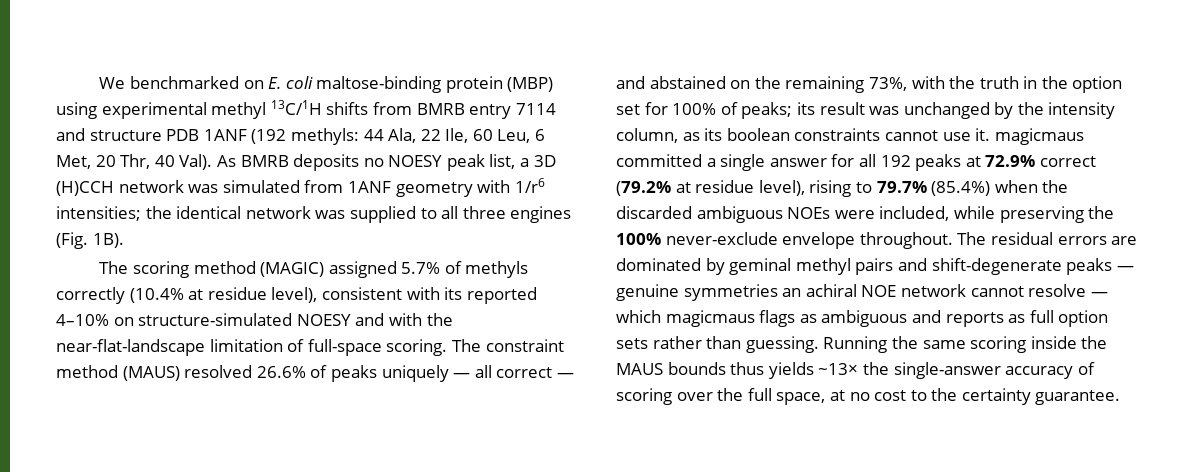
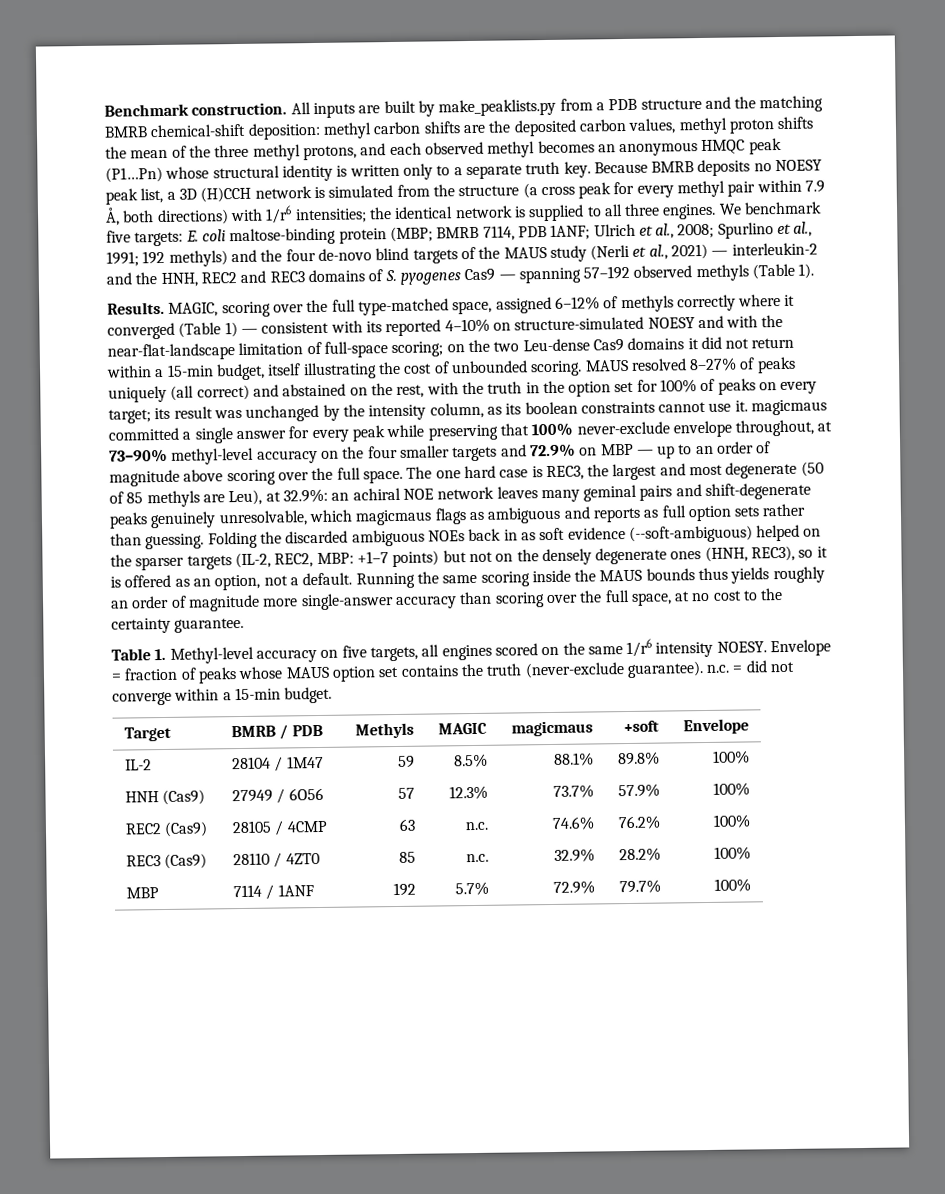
- We benchmarked on E. coli maltose-binding protein (MBP) using experimental methyl 13C/1H shifts from BMRB entry 7114 and structure PDB 1ANF (192 methyls: 44 Ala, 22 Ile, 60 Leu, 6 Met, 20 Thr, 40 Val). As BMRB deposits no NOESY peak list, a 3D (H)CCH network was simulated from 1ANF geometry with 1/r6 intensities;
+ Benchmark construction. All inputs are built by make_peaklists.py from a PDB structure and the matching BMRB chemical-shift deposition: methyl carbon shifts are the deposited carbon values, methyl proton shifts the mean of the three methyl protons, and each observed methyl becomes an anonymous HMQC peak (P1…Pn) whose structural identity is written only to a separate truth key. Because BMRB deposits no NOESY peak list, a 3D (H)CCH network is simulated from the structure (a cross peak for every methyl pair within 7.9 Å, both directions) with 1/r6 intensities;
- the identical network was supplied to all three engines (Fig. 1B).
- The scoring method (MAGIC) assigned 5.7% of methyls correctly (10.4% at residue level), consistent with its reported 4–10% on structure-simulated NOESY and with the near-flat-landscape limitation of full-space scoring. The constraint method (MAUS) resolved 26.6% of peaks uniquely — all correct — and abstained on the remaining 73%, with the truth in the option set for 100% of peaks;
+ the identical network is supplied to all three engines. We benchmark five targets: E. coli maltose-binding protein (MBP; BMRB 7114, PDB 1ANF; Ulrich et al., 2008; Spurlino et al., 1991; 192 methyls) and the four de-novo blind targets of the MAUS study (Nerli et al., 2021) — interleukin-2 and the HNH, REC2 and REC3 domains of S. pyogenes Cas9 — spanning 57–192 observed methyls (Table 1).
+ Results. MAGIC, scoring over the full type-matched space, assigned 6–12% of methyls correctly where it converged (Table 1) — consistent with its reported 4–10% on structure-simulated NOESY and with the near-flat-landscape limitation of full-space scoring; on the two Leu-dense Cas9 domains it did not return within a 15-min budget, itself illustrating the cost of unbounded scoring. MAUS resolved 8–27% of peaks uniquely (all correct) and abstained on the rest, with the truth in the option set for 100% of peaks on every target;
- its result was unchanged by the intensity column, as its boolean constraints cannot use it. magicmaus committed a single answer for all 192 peaks at 72.9% correct (79.2% at residue level), rising to 79.7% (85.4%) when the discarded ambiguous NOEs were included, while preserving the 100% never-exclude envelope throughout. The residual errors are dominated by geminal methyl pairs and shift-degenerate peaks — genuine symmetries an achiral NOE network cannot resolve — which magicmaus flags as ambiguous and reports as full option sets rather than guessing.
+ its result was unchanged by the intensity column, as its boolean constraints cannot use it. magicmaus committed a single answer for every peak while preserving that 100% never-exclude envelope throughout, at 73–90% methyl-level accuracy on the four smaller targets and 72.9% on MBP — up to an order of magnitude above scoring over the full space. The one hard case is REC3, the largest and most degenerate (50 of 85 methyls are Leu), at 32.9%: an achiral NOE network leaves many geminal pairs and shift-degenerate peaks genuinely unresolvable, which magicmaus flags as ambiguous and reports as full option sets rather than guessing.
+ Folding the discarded ambiguous NOEs back in as soft evidence (--soft-ambiguous) helped on the sparser targets (IL-2, REC2, MBP: +1–7 points) but not on the densely degenerate ones (HNH, REC3), so it is offered as an option, not a default.
- Running the same scoring inside the MAUS bounds thus yields ~13× the single-answer accuracy of scoring over the full space, at no cost to the certainty guarantee.
+ Running the same scoring inside the MAUS bounds thus yields roughly an order of magnitude more single-answer accuracy than scoring over the full space, at no cost to the certainty guarantee.
+ Table 1. Methyl-level accuracy on five targets, all engines scored on the same 1/r6 intensity NOESY. Envelope = fraction of peaks whose MAUS option set contains the truth (never-exclude guarantee). n.c. = did not converge within a 15-min budget.
+ Target | BMRB / PDB | Methyls | MAGIC | magicmaus | +soft | Envelope
+ IL-2 | 28104 / 1M47 | 59 | 8.5% | 88.1% | 89.8% | 100%
+ HNH (Cas9) | 27949 / 6O56 | 57 | 12.3% | 73.7% | 57.9% | 100%
+ REC2 (Cas9) | 28105 / 4CMP | 63 | n.c. | 74.6% | 76.2% | 100%
+ REC3 (Cas9) | 28110 / 4ZT0 | 85 | n.c. | 32.9% | 28.2% | 100%
+ MBP | 7114 / 1ANF | 192 | 5.7% | 72.9% | 79.7% | 100%

